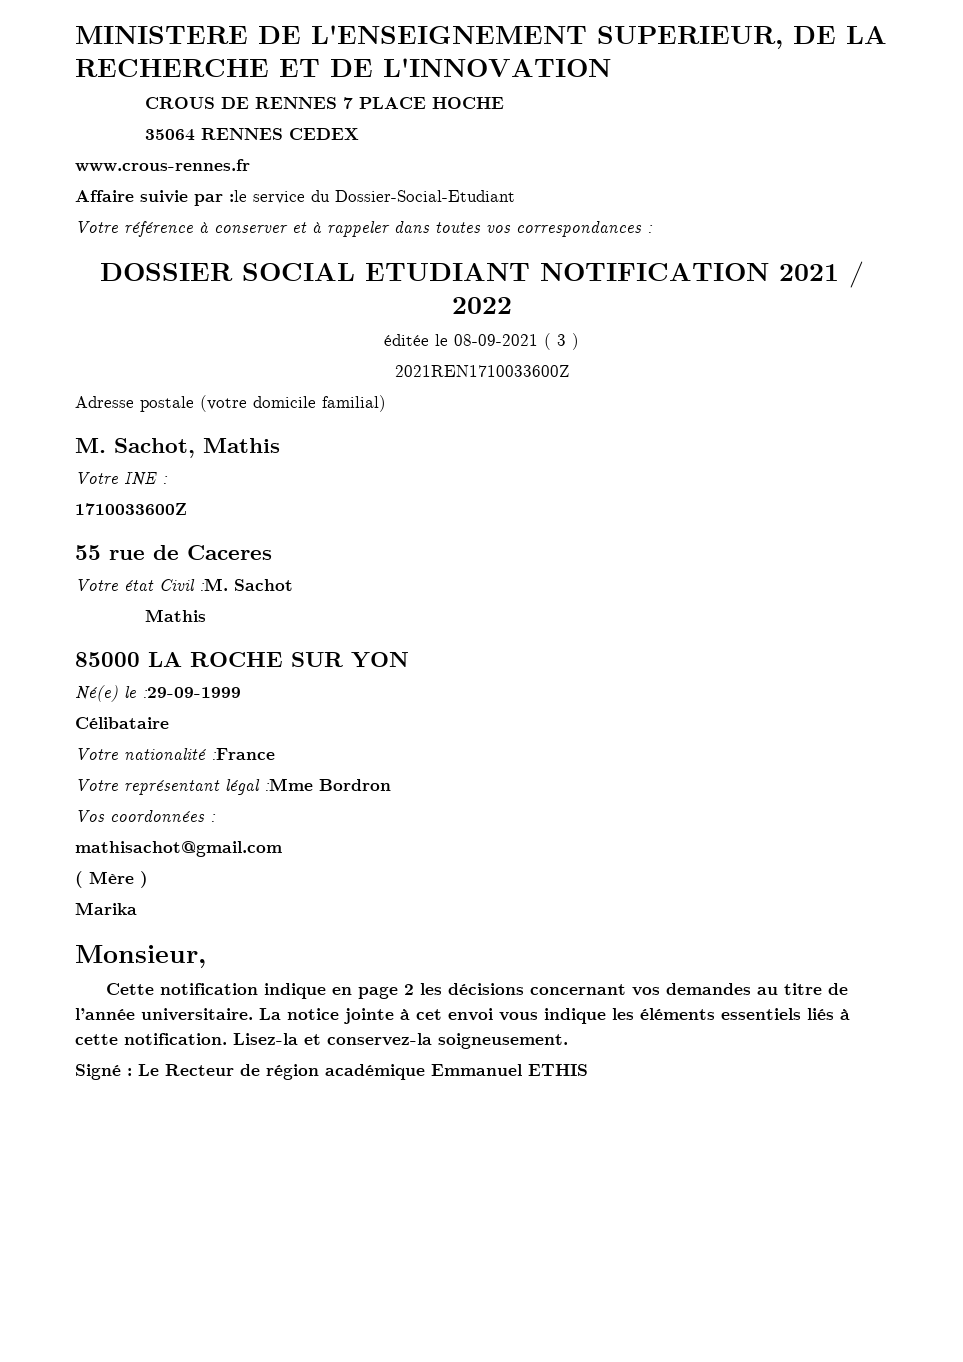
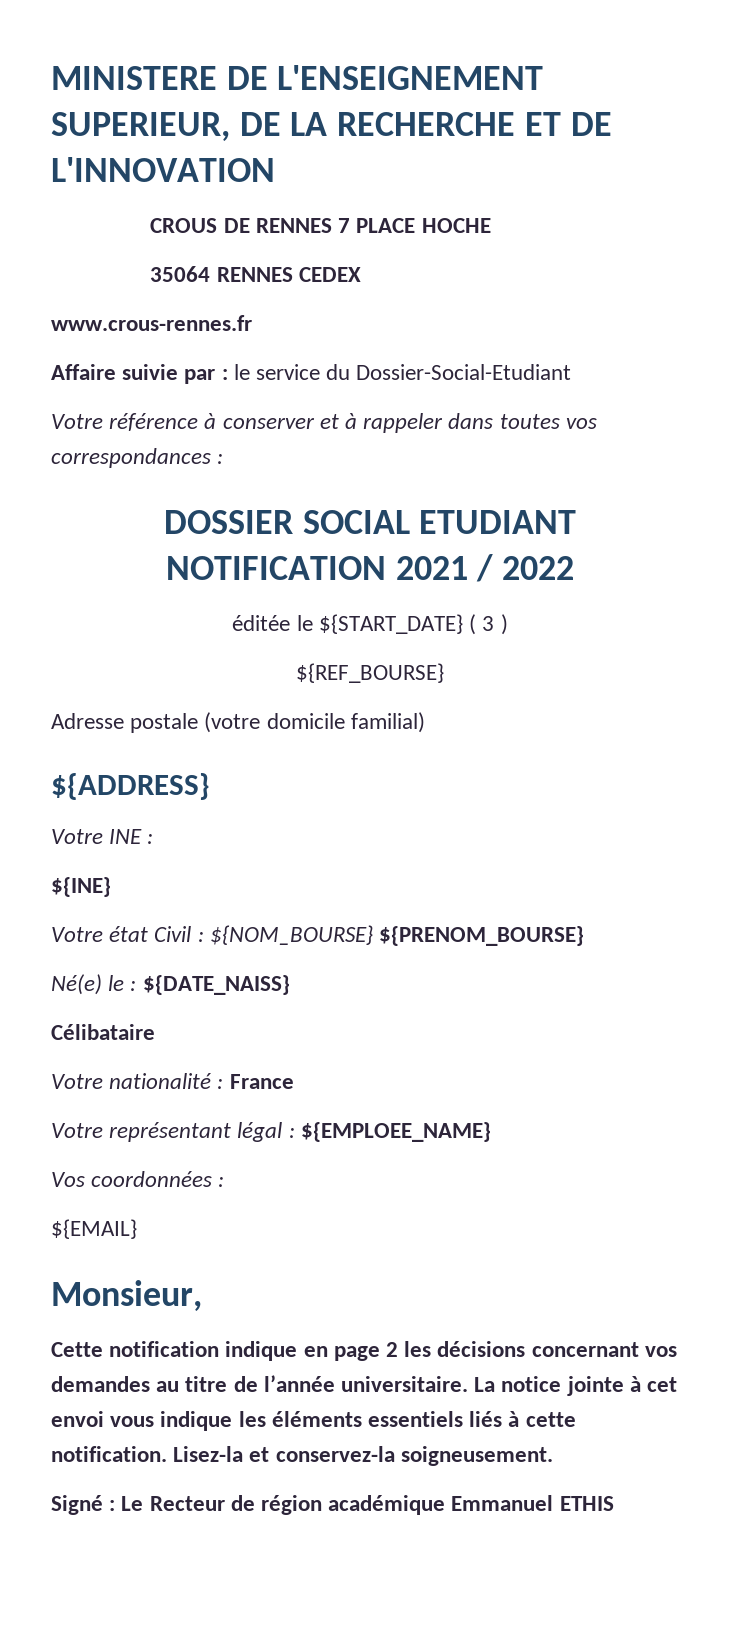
- Affaire suivie par :le service du Dossier-Social-Etudiant
+ Affaire suivie par : le service du Dossier-Social-Etudiant
- éditée le 08-09-2021 ( 3 )
+ éditée le ${START_DATE} ( 3 )
- 2021REN1710033600Z
+ ${REF_BOURSE}
- M. Sachot, Mathis
+ ${ADDRESS}
- 1710033600Z
- 55 rue de Caceres
- Votre état Civil :M. Sachot
- Mathis
- 85000 LA ROCHE SUR YON
+ ${INE}
+ Votre état Civil : ${NOM_BOURSE} ${PRENOM_BOURSE}
- Né(e) le :29-09-1999
+ Né(e) le : ${DATE_NAISS}
- Votre nationalité :France
+ Votre nationalité : France
- Votre représentant légal :Mme Bordron
+ Votre représentant légal : ${EMPLOEE_NAME}
- mathisachot@gmail.com
- ( Mère )
- Marika
+ ${EMAIL}

